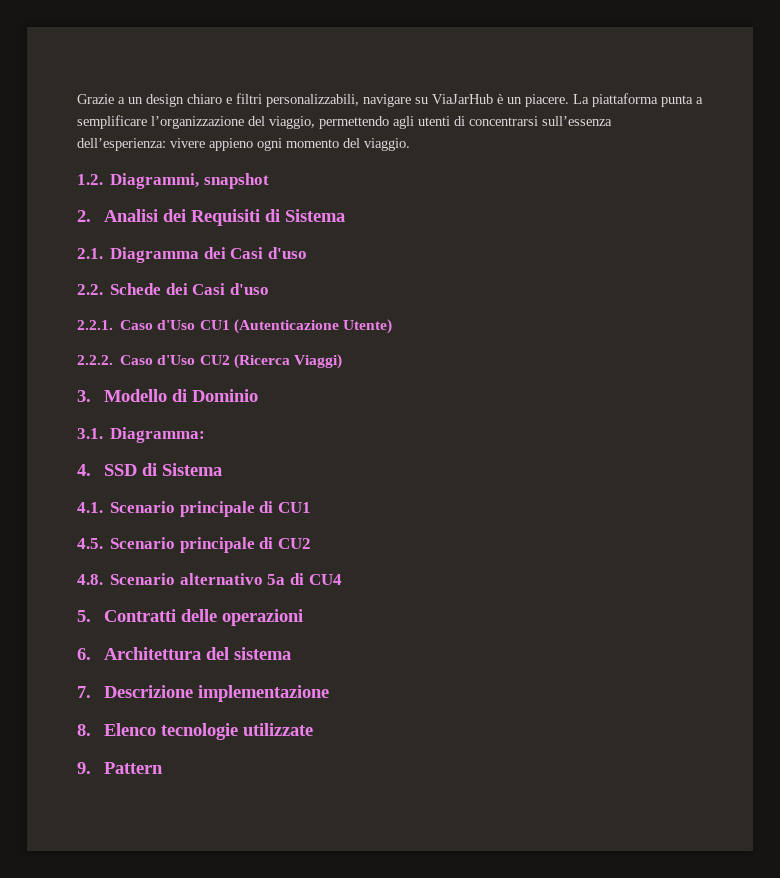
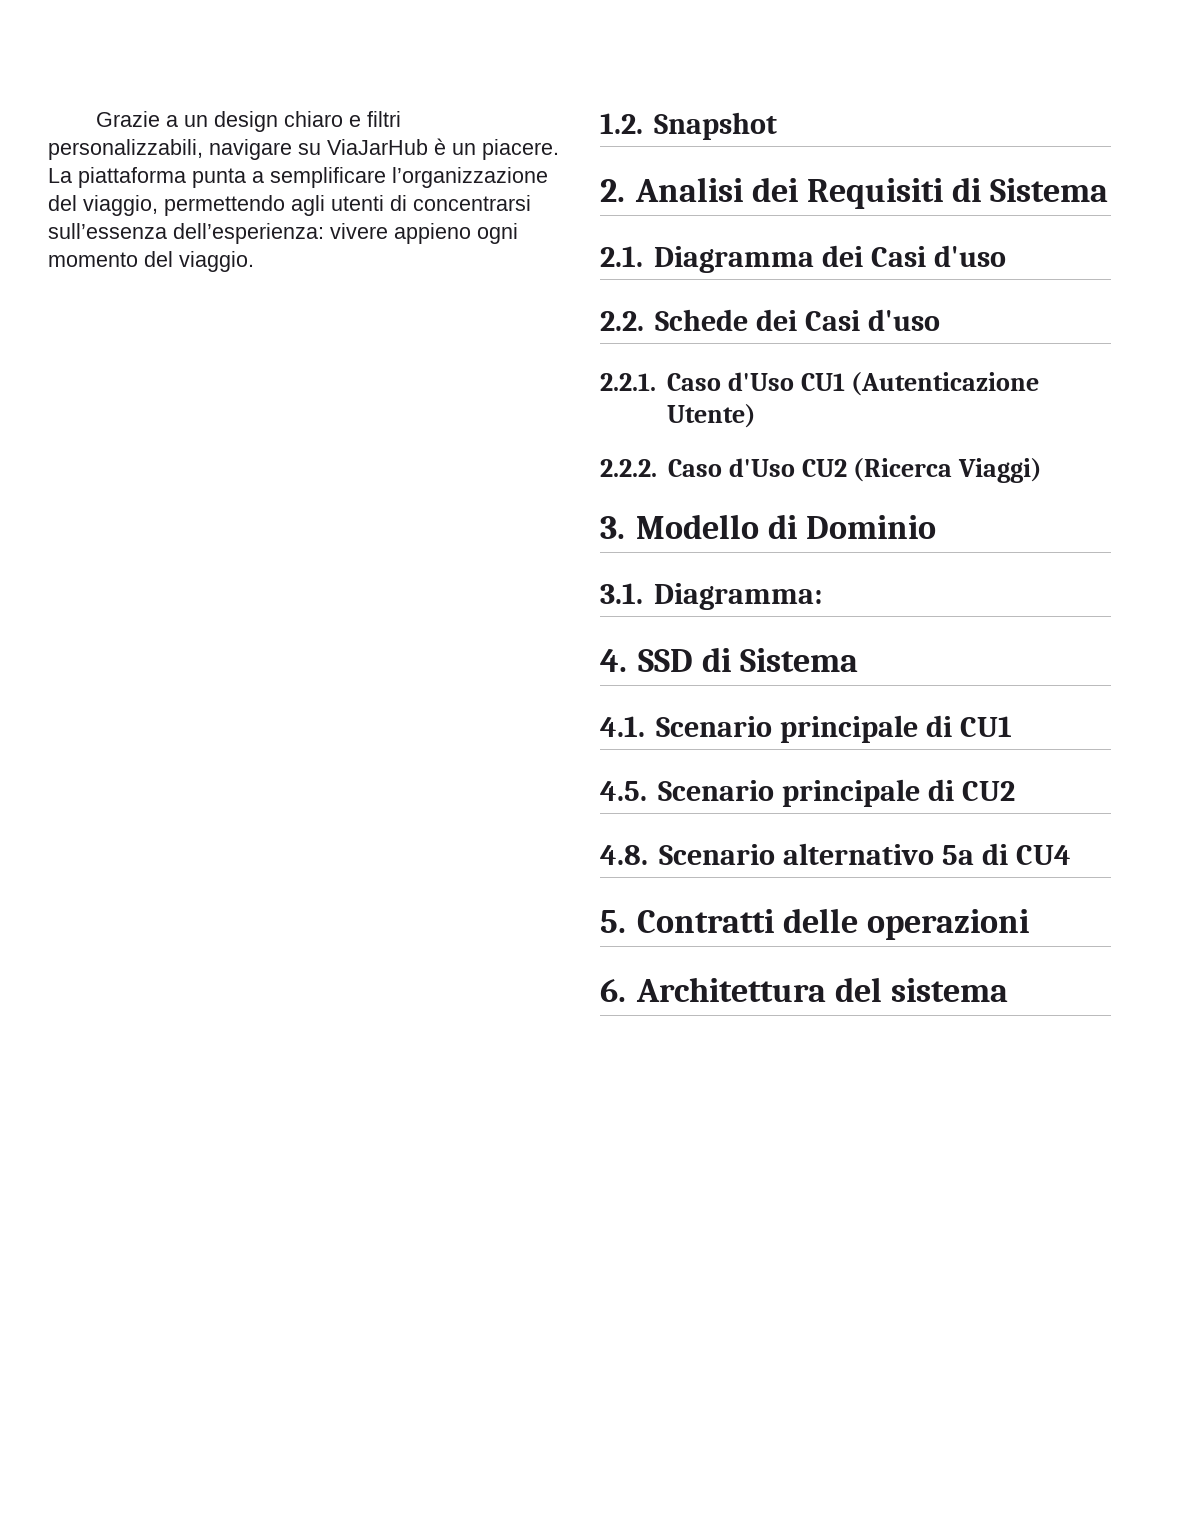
- 1.2. Diagrammi, snapshot
+ 1.2. Snapshot
- 7. Descrizione implementazione
- 8. Elenco tecnologie utilizzate
- 9. Pattern

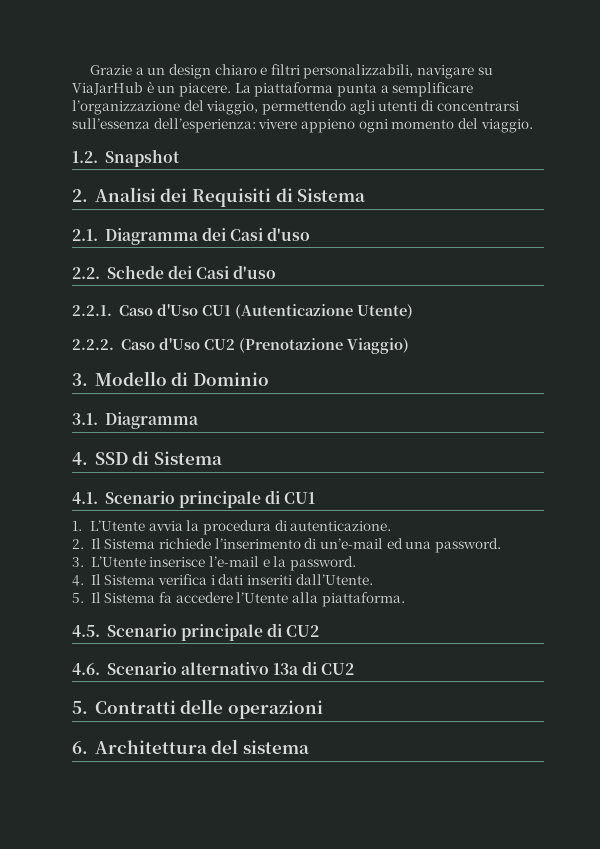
- 2.2.2. Caso d'Uso CU2 (Ricerca Viaggi)
+ 2.2.2. Caso d'Uso CU2 (Prenotazione Viaggio)
- 3.1. Diagramma:
+ 3.1. Diagramma
+ 1. L’Utente avvia la procedura di autenticazione.
+ 2. Il Sistema richiede l’inserimento di un’e-mail ed una password.
+ 3. L’Utente inserisce l’e-mail e la password.
+ 4. Il Sistema verifica i dati inseriti dall’Utente.
+ 5. Il Sistema fa accedere l’Utente alla piattaforma.
- 4.8. Scenario alternativo 5a di CU4
+ 4.6. Scenario alternativo 13a di CU2

